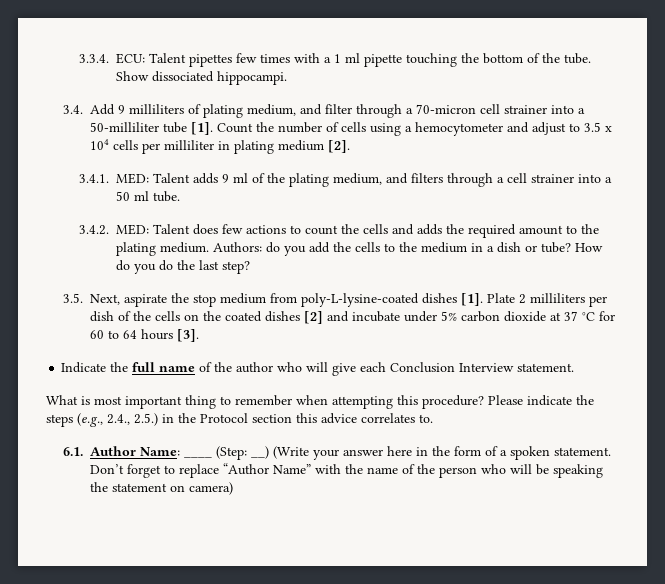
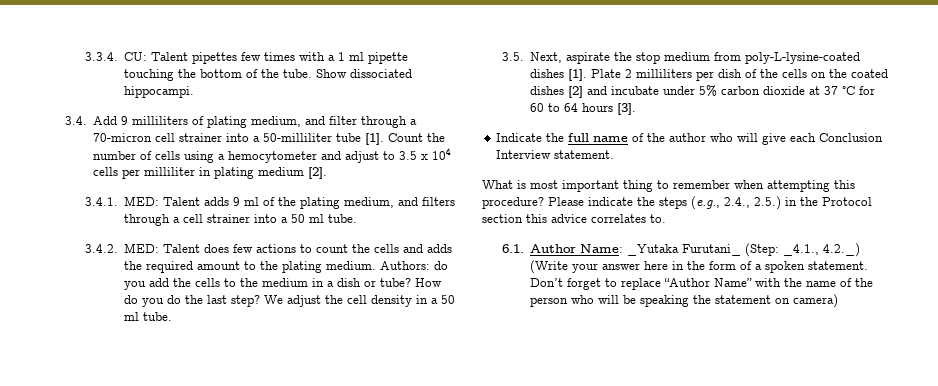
- 3.3.4. ECU: Talent pipettes few times with a 1 ml pipette touching the bottom of the tube.
+ 3.3.4. CU: Talent pipettes few times with a 1 ml pipette touching the bottom of the tube.
+ We adjust the cell density in a 50 ml tube.
- 6.1. Author Name: ____ (Step: __) (Write your answer here in the form of a spoken statement.
+ 6.1. Author Name: _Yutaka Furutani_ (Step: _4.1., 4.2._) (Write your answer here in the form of a spoken statement.

